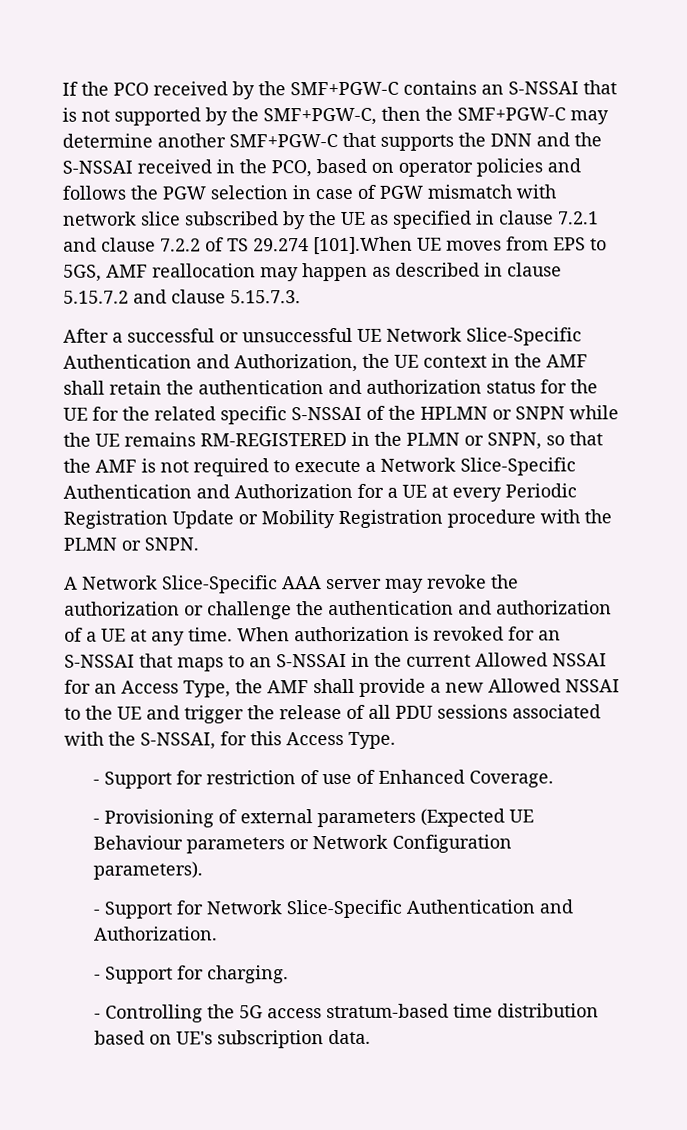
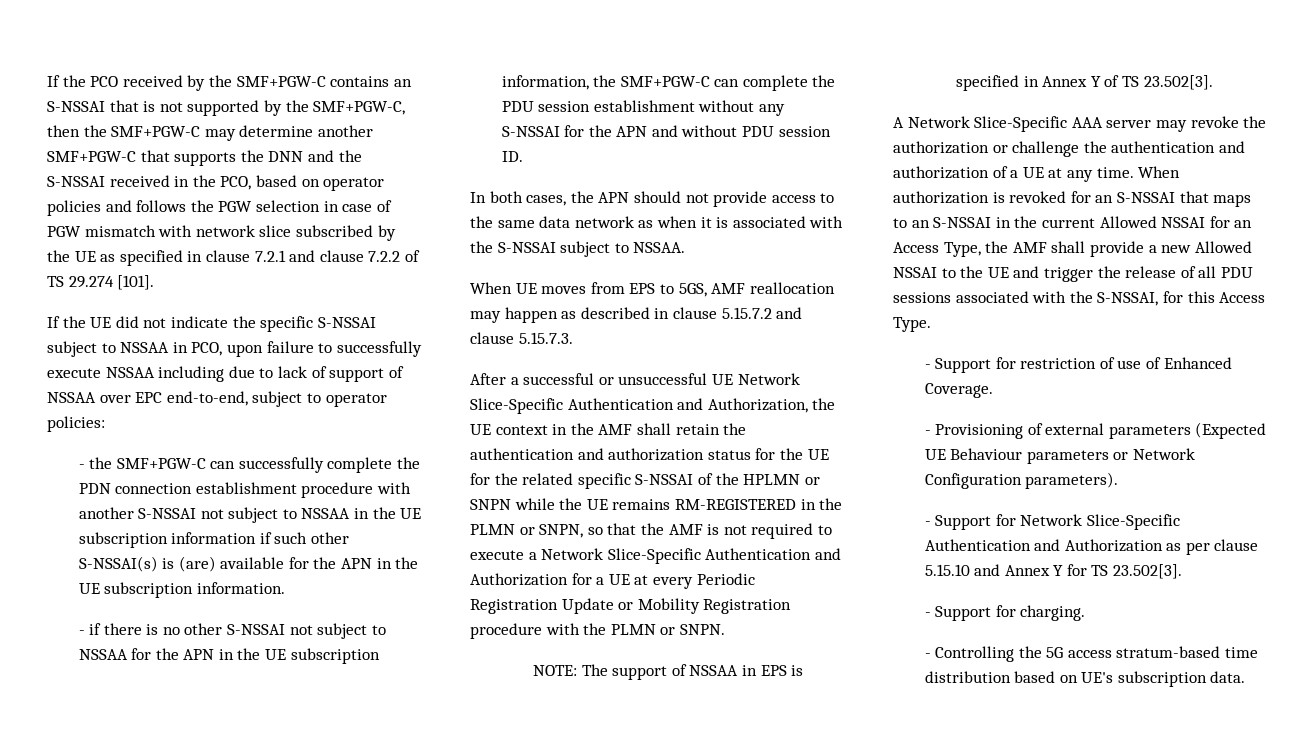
- If the PCO received by the SMF+PGW-C contains an S-NSSAI that is not supported by the SMF+PGW-C, then the SMF+PGW-C may determine another SMF+PGW-C that supports the DNN and the S-NSSAI received in the PCO, based on operator policies and follows the PGW selection in case of PGW mismatch with network slice subscribed by the UE as specified in clause 7.2.1 and clause 7.2.2 of TS 29.274 [101].When UE moves from EPS to 5GS, AMF reallocation may happen as described in clause 5.15.7.2 and clause 5.15.7.3.
+ If the PCO received by the SMF+PGW-C contains an S-NSSAI that is not supported by the SMF+PGW-C, then the SMF+PGW-C may determine another SMF+PGW-C that supports the DNN and the S-NSSAI received in the PCO, based on operator policies and follows the PGW selection in case of PGW mismatch with network slice subscribed by the UE as specified in clause 7.2.1 and clause 7.2.2 of TS 29.274 [101].
+ If the UE did not indicate the specific S-NSSAI subject to NSSAA in PCO, upon failure to successfully execute NSSAA including due to lack of support of NSSAA over EPC end-to-end, subject to operator policies:
+ - the SMF+PGW-C can successfully complete the PDN connection establishment procedure with another S-NSSAI not subject to NSSAA in the UE subscription information if such other S-NSSAI(s) is (are) available for the APN in the UE subscription information.
+ - if there is no other S-NSSAI not subject to NSSAA for the APN in the UE subscription information, the SMF+PGW-C can complete the PDU session establishment without any S-NSSAI for the APN and without PDU session ID.
+ In both cases, the APN should not provide access to the same data network as when it is associated with the S-NSSAI subject to NSSAA.
+ When UE moves from EPS to 5GS, AMF reallocation may happen as described in clause 5.15.7.2 and clause 5.15.7.3.
+ NOTE: The support of NSSAA in EPS is specified in Annex Y of TS 23.502[3].
- - Support for Network Slice-Specific Authentication and Authorization.
+ - Support for Network Slice-Specific Authentication and Authorization as per clause 5.15.10 and Annex Y for TS 23.502[3].

